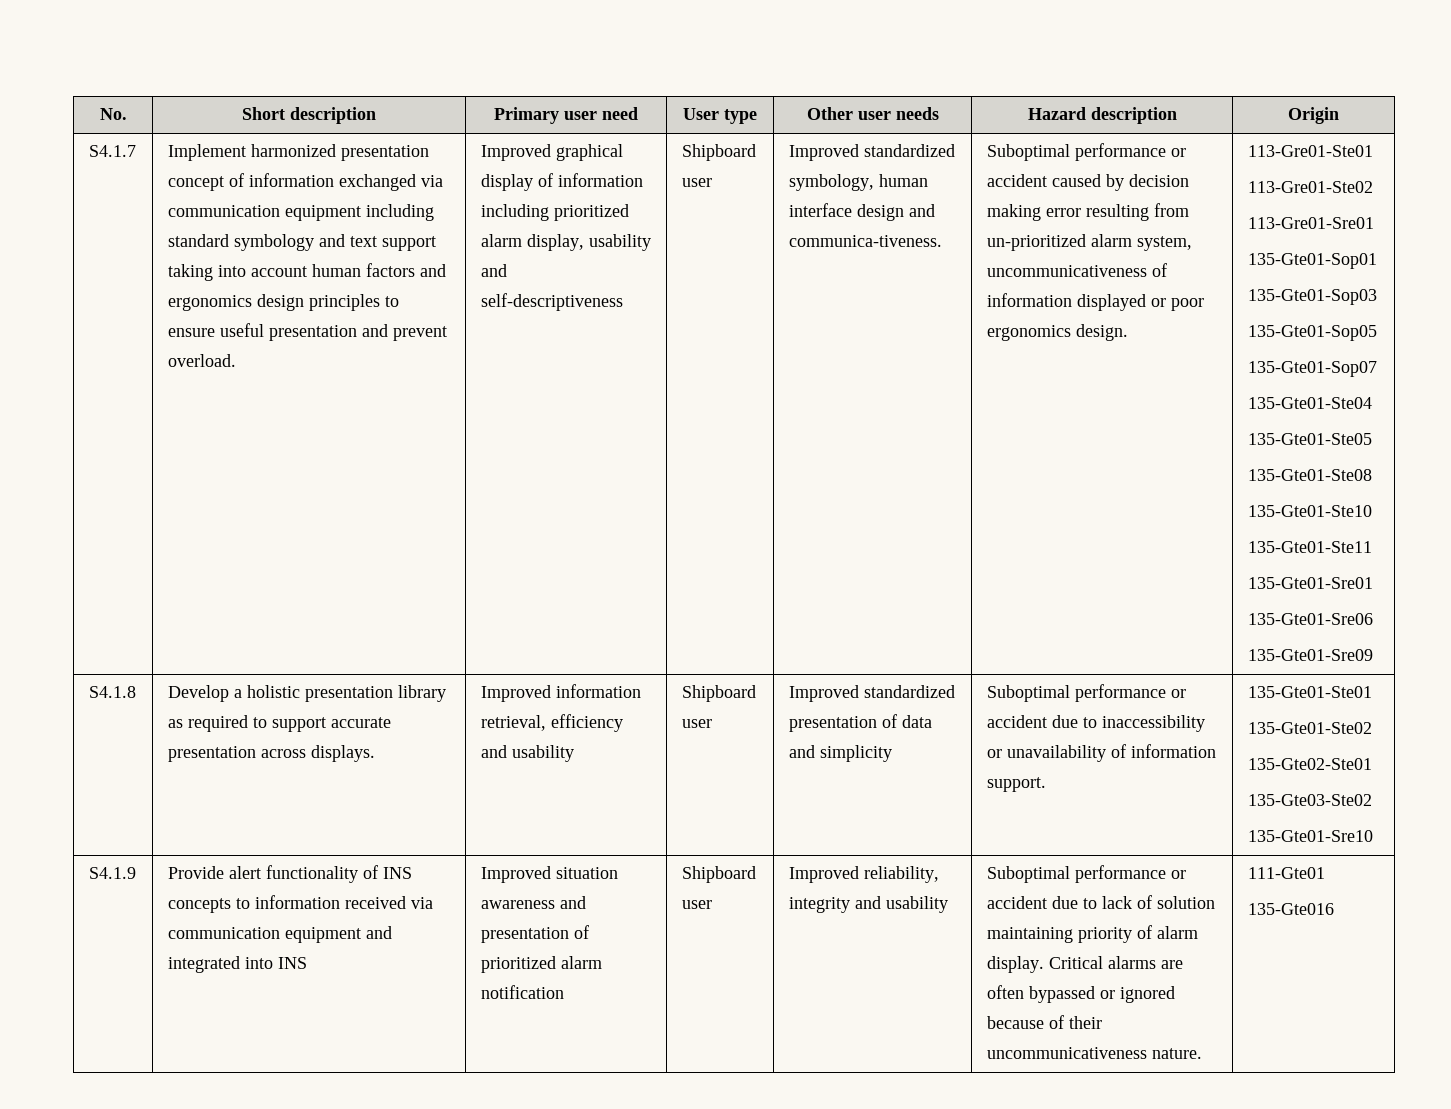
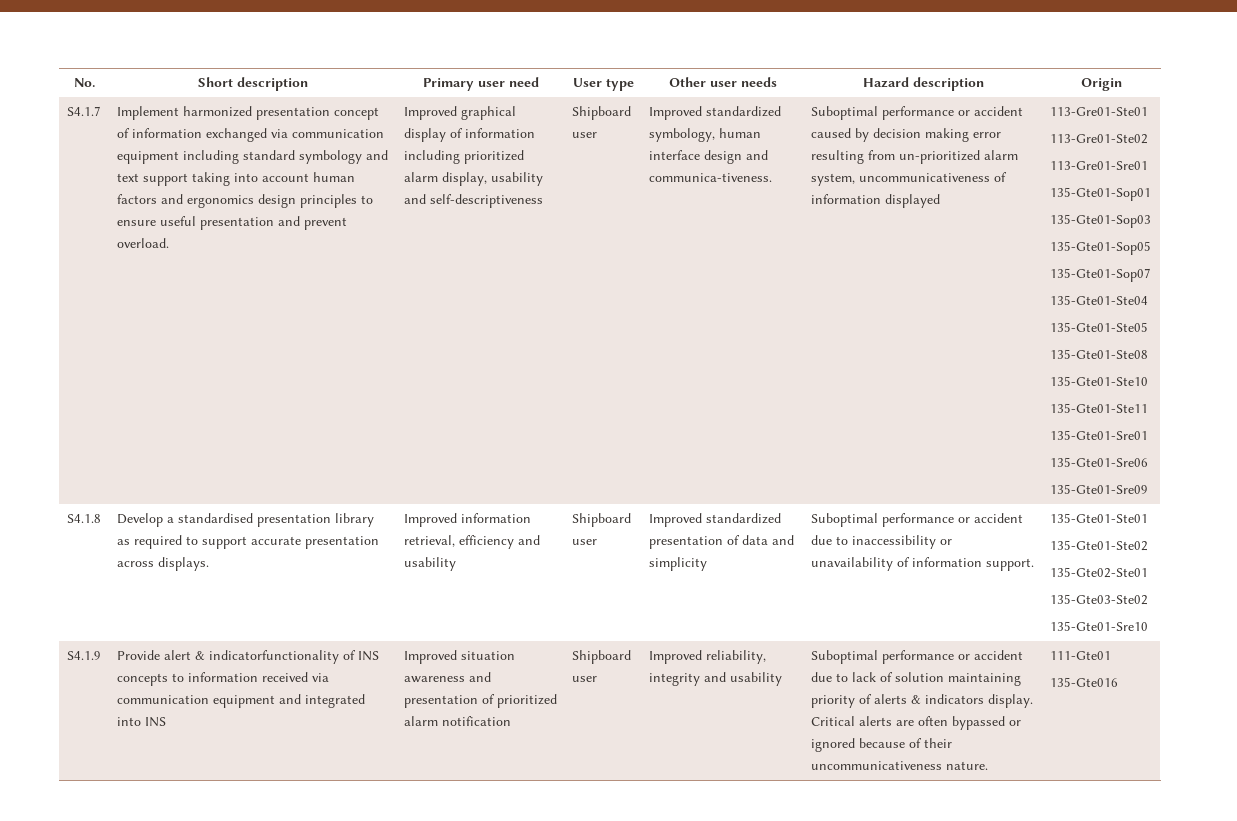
- Suboptimal performance or accident caused by decision making error resulting from un-prioritized alarm system, uncommunicativeness of information displayed or poor ergonomics design.
+ Suboptimal performance or accident caused by decision making error resulting from un-prioritized alarm system, uncommunicativeness of information displayed
- Develop a holistic presentation library as required to support accurate presentation across displays.
+ Develop a standardised presentation library as required to support accurate presentation across displays.
- Provide alert functionality of INS concepts to information received via communication equipment and integrated into INS
+ Provide alert & indicatorfunctionality of INS concepts to information received via communication equipment and integrated into INS
- Suboptimal performance or accident due to lack of solution maintaining priority of alarm display.
+ Suboptimal performance or accident due to lack of solution maintaining priority of alerts & indicators display.
- Critical alarms are often bypassed or ignored because of their uncommunicativeness nature.
+ Critical alerts are often bypassed or ignored because of their uncommunicativeness nature.

